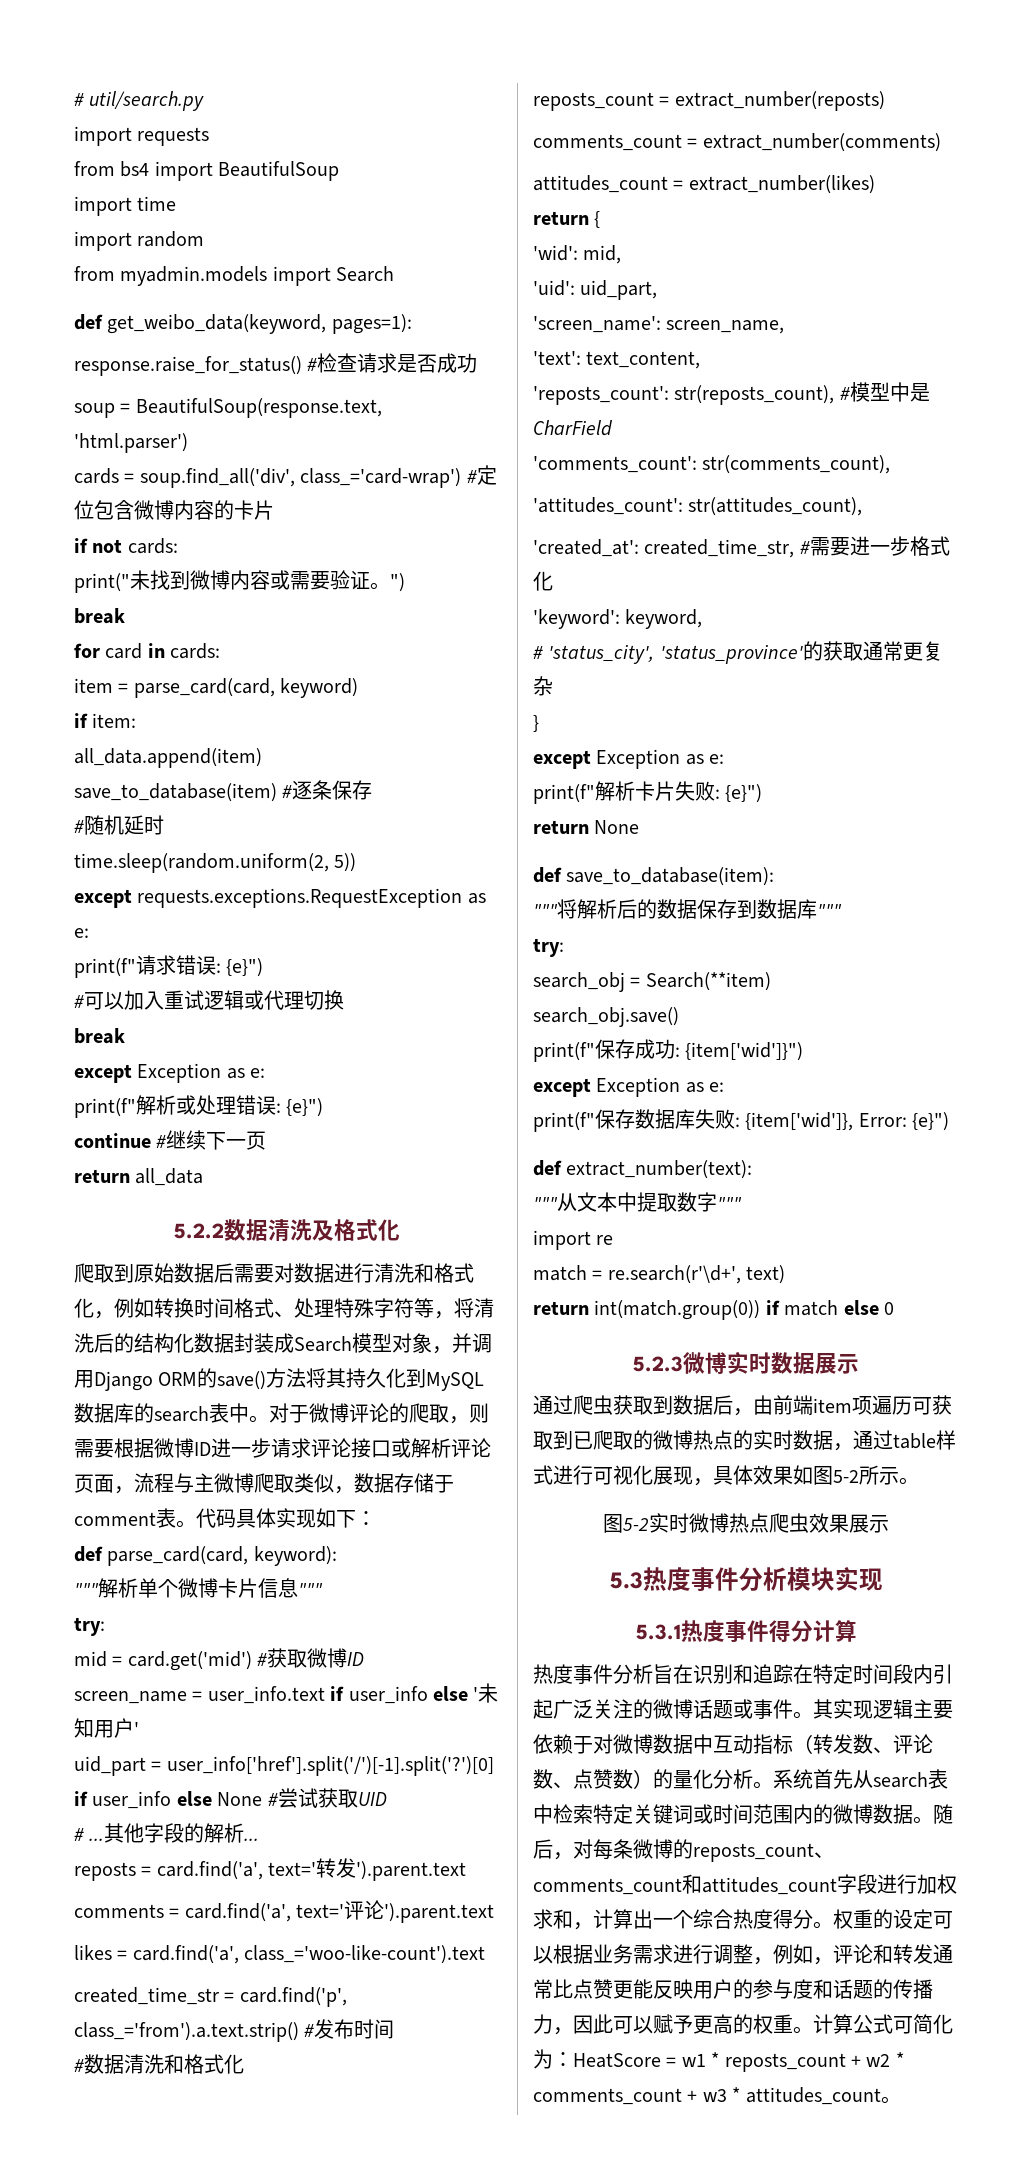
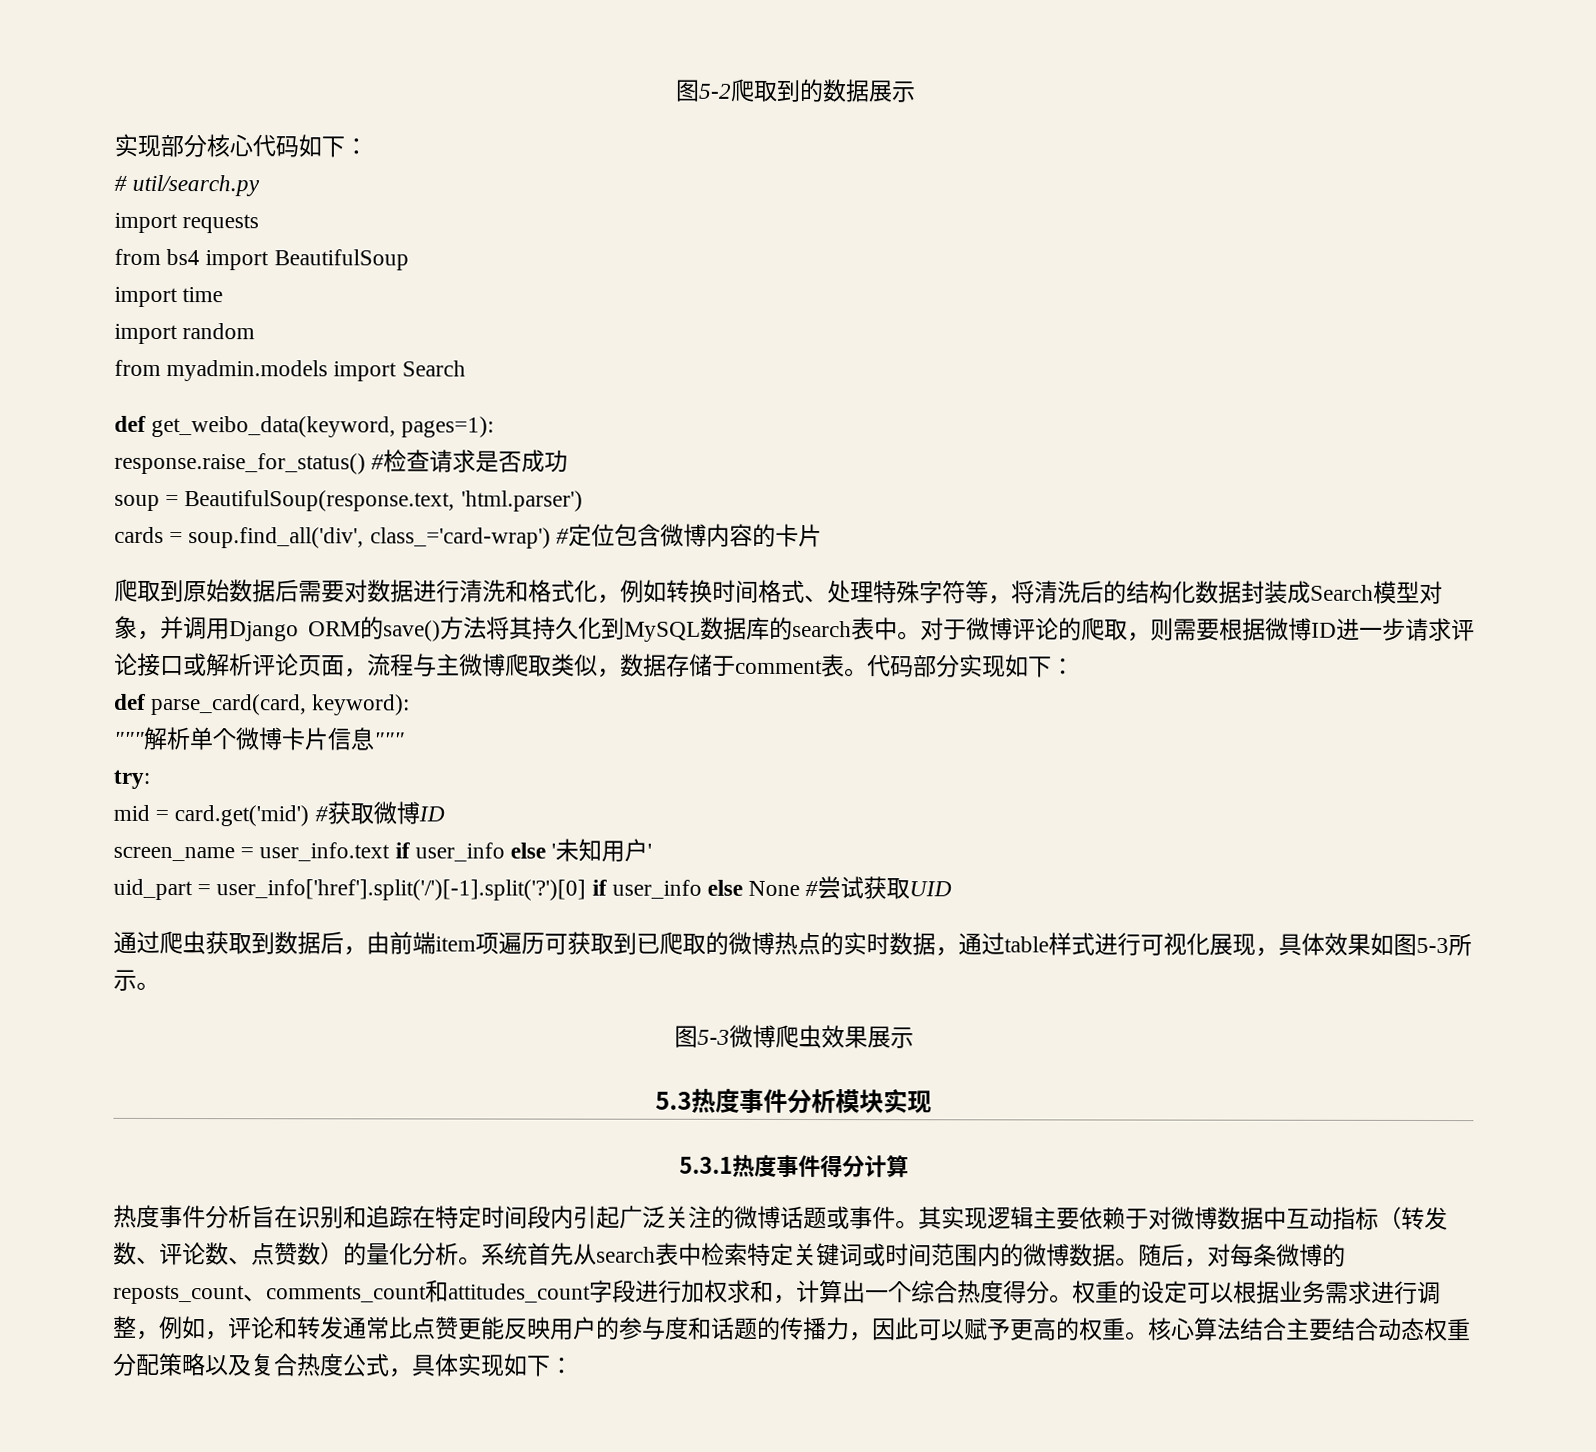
+ 图5-2爬取到的数据展示
+ 实现部分核心代码如下：
- if not cards:
- print("未找到微博内容或需要验证。")
- break
- for card in cards:
- item = parse_card(card, keyword)
- if item:
- all_data.append(item)
- save_to_database(item) #逐条保存
- #随机延时
- time.sleep(random.uniform(2, 5))
- except requests.exceptions.RequestException as e:
- print(f"请求错误: {e}")
- #可以加入重试逻辑或代理切换
- break
- except Exception as e:
- print(f"解析或处理错误: {e}")
- continue #继续下一页
- return all_data
- 5.2.2数据清洗及格式化
- 代码具体实现如下：
+ 代码部分实现如下：
- # ...其他字段的解析...
- reposts = card.find('a', text='转发').parent.text
- comments = card.find('a', text='评论').parent.text
- likes = card.find('a', class_='woo-like-count').text
- created_time_str = card.find('p', class_='from').a.text.strip() #发布时间
- #数据清洗和格式化
- reposts_count = extract_number(reposts)
- comments_count = extract_number(comments)
- attitudes_count = extract_number(likes)
- return {
- 'wid': mid,
- 'uid': uid_part,
- 'screen_name': screen_name,
- 'text': text_content,
- 'reposts_count': str(reposts_count), #模型中是CharField
- 'comments_count': str(comments_count),
- 'attitudes_count': str(attitudes_count),
- 'created_at': created_time_str, #需要进一步格式化
- 'keyword': keyword,
- # 'status_city', 'status_province'的获取通常更复杂
- }
- except Exception as e:
- print(f"解析卡片失败: {e}")
- return None
- def save_to_database(item):
- """将解析后的数据保存到数据库"""
- try:
- search_obj = Search(**item)
- search_obj.save()
- print(f"保存成功: {item['wid']}")
- except Exception as e:
- print(f"保存数据库失败: {item['wid']}, Error: {e}")
- def extract_number(text):
- """从文本中提取数字"""
- import re
- match = re.search(r'\d+', text)
- return int(match.group(0)) if match else 0
- 5.2.3微博实时数据展示
- 通过爬虫获取到数据后，由前端item项遍历可获取到已爬取的微博热点的实时数据，通过table样式进行可视化展现，具体效果如图5-2所示。
+ 通过爬虫获取到数据后，由前端item项遍历可获取到已爬取的微博热点的实时数据，通过table样式进行可视化展现，具体效果如图5-3所示。
- 图5-2实时微博热点爬虫效果展示
+ 图5-3微博爬虫效果展示
- 计算公式可简化为：HeatScore = w1 * reposts_count + w2 * comments_count + w3 * attitudes_count。
+ 核心算法结合主要结合动态权重分配策略以及复合热度公式，具体实现如下：

